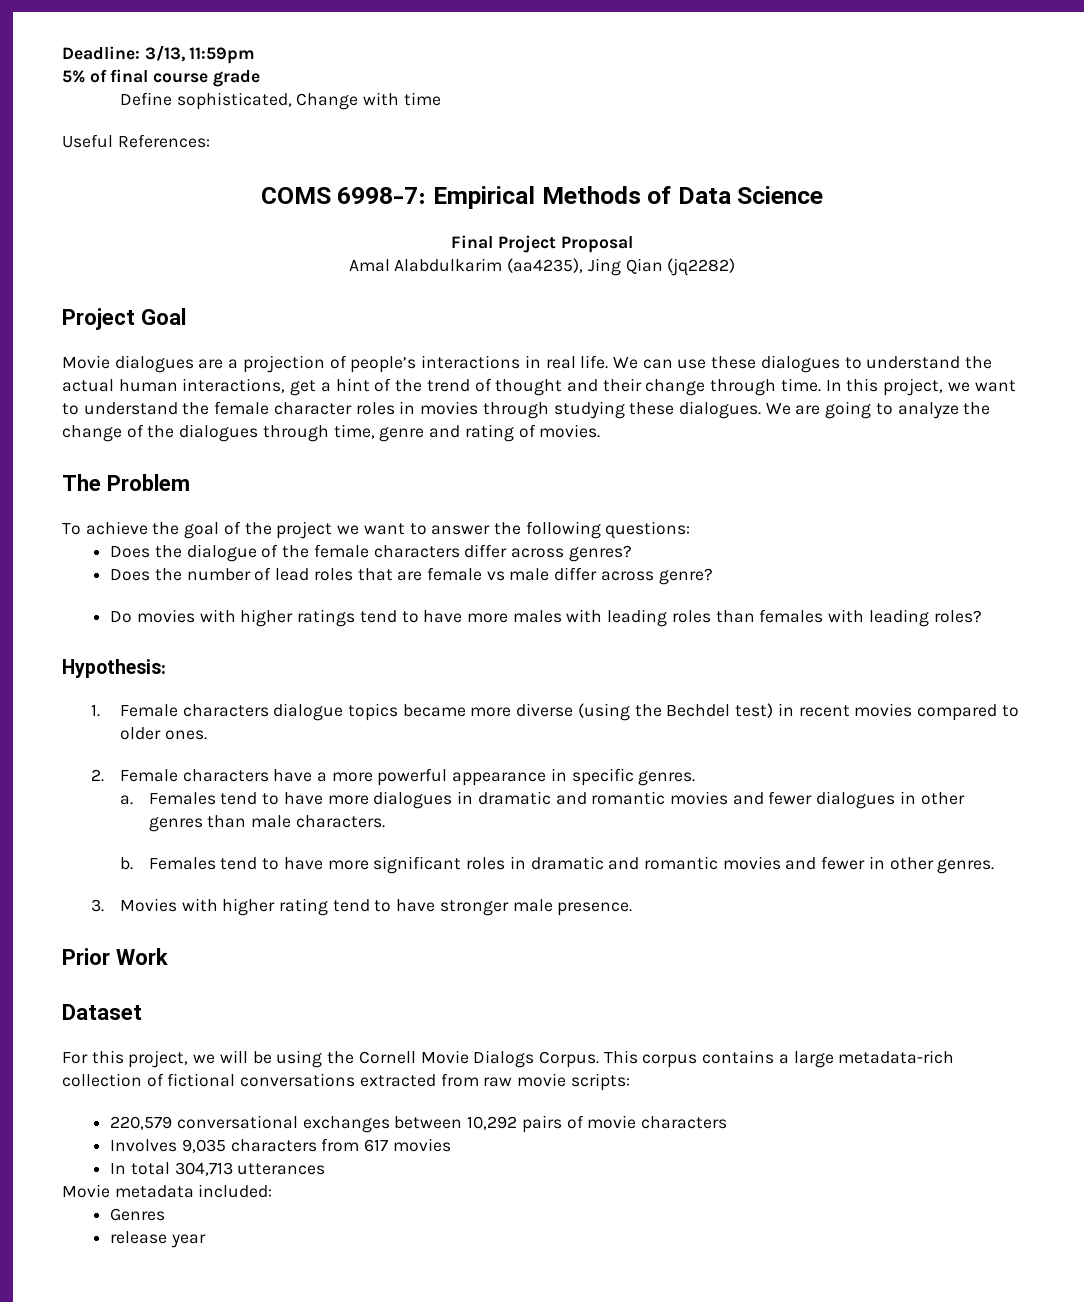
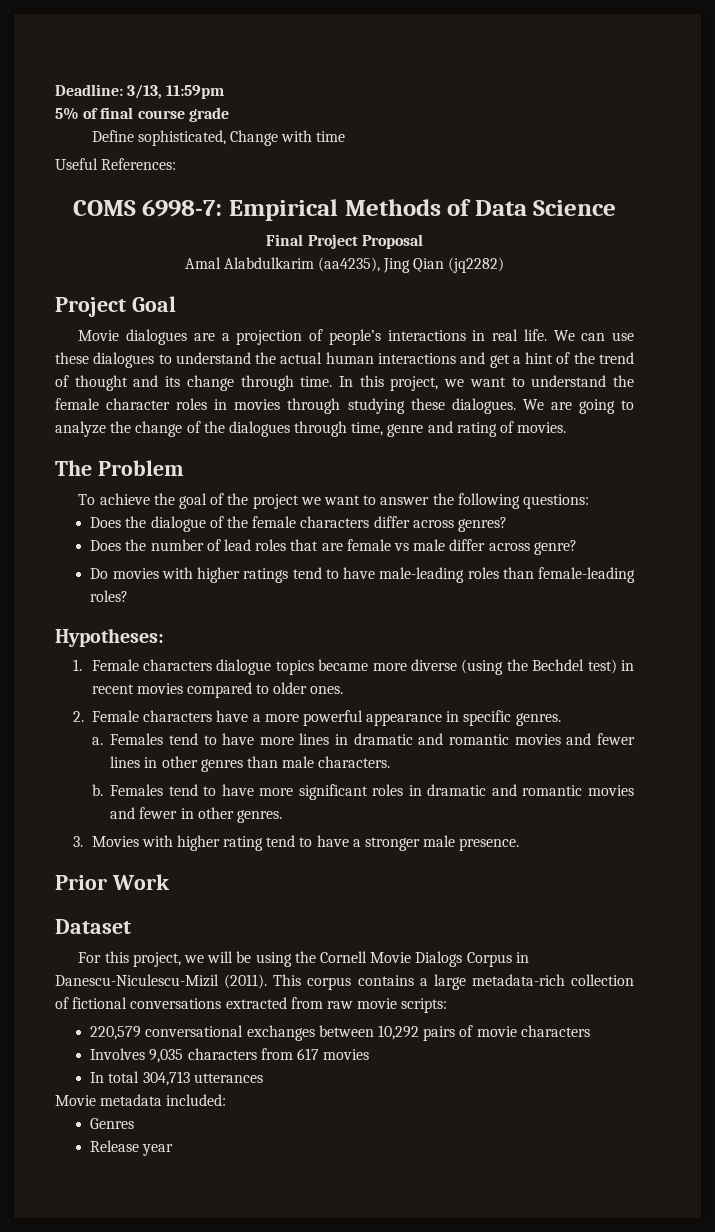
- We can use these dialogues to understand the actual human interactions, get a hint of the trend of thought and their change through time.
+ We can use these dialogues to understand the actual human interactions and get a hint of the trend of thought and its change through time.
- Do movies with higher ratings tend to have more males with leading roles than females with leading roles?
+ Do movies with higher ratings tend to have male-leading roles than female-leading roles?
- Hypothesis:
+ Hypotheses:
- Females tend to have more dialogues in dramatic and romantic movies and fewer dialogues in other genres than male characters.
+ Females tend to have more lines in dramatic and romantic movies and fewer lines in other genres than male characters.
- 3. Movies with higher rating tend to have stronger male presence.
+ 3. Movies with higher rating tend to have a stronger male presence.
- For this project, we will be using the Cornell Movie Dialogs Corpus.
+ For this project, we will be using the Cornell Movie Dialogs Corpus in Danescu-Niculescu-Mizil (2011).
- release year
+ Release year

